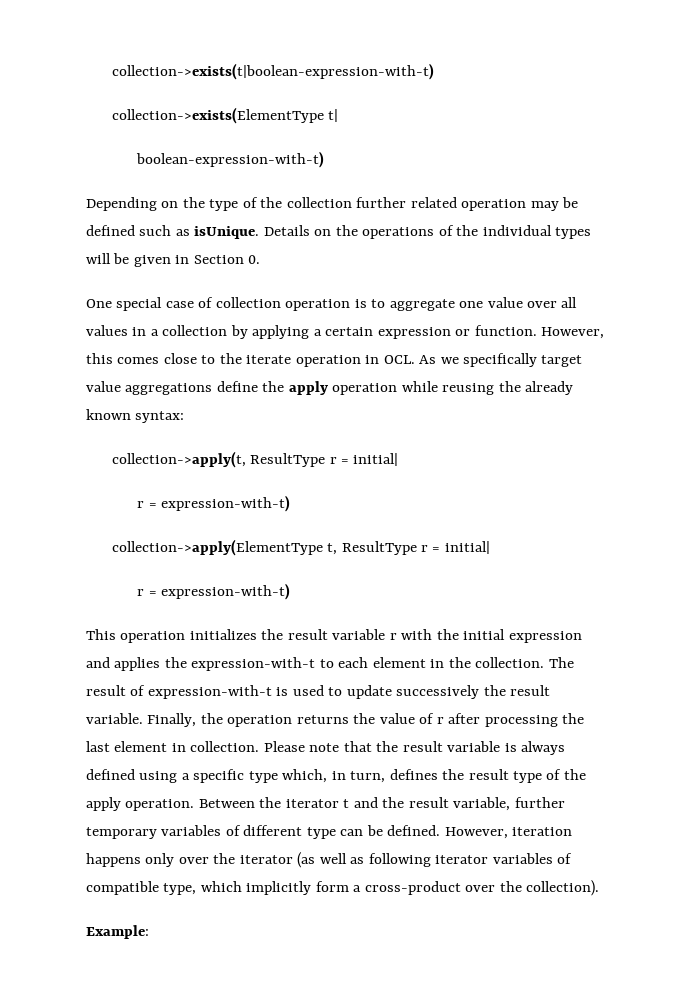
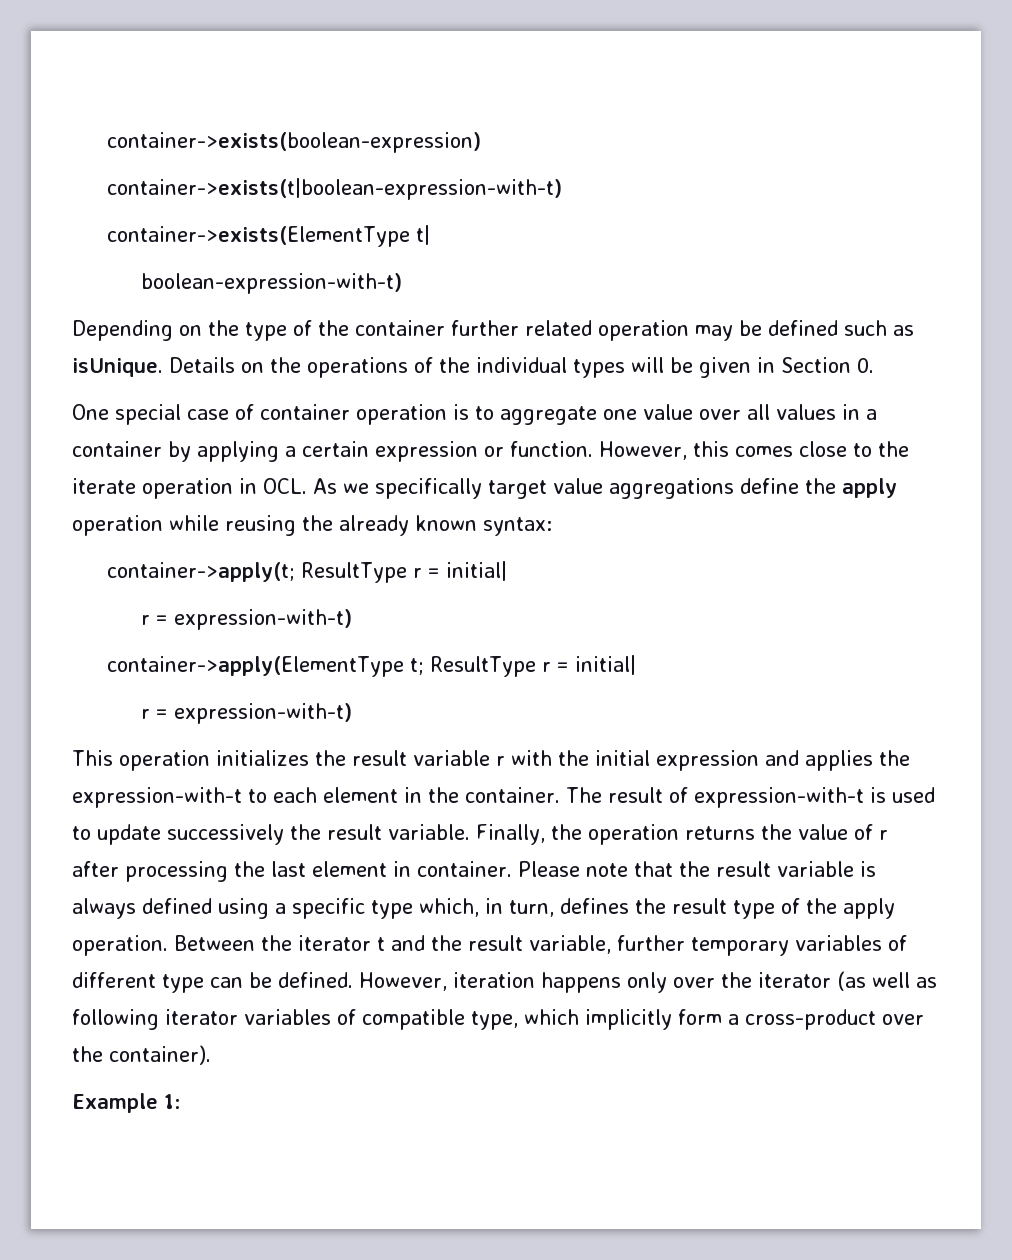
- collection->exists(t|boolean-expression-with-t)
- collection->exists(ElementType t|
+ container->exists(boolean-expression)
+ container->exists(t|boolean-expression-with-t)
+ container->exists(ElementType t|
- Depending on the type of the collection further related operation may be defined such as isUnique.
+ Depending on the type of the container further related operation may be defined such as isUnique.
- One special case of collection operation is to aggregate one value over all values in a collection by applying a certain expression or function.
+ One special case of container operation is to aggregate one value over all values in a container by applying a certain expression or function.
- collection->apply(t, ResultType r = initial|
+ container->apply(t; ResultType r = initial|
  r = expression-with-t)
- collection->apply(ElementType t, ResultType r = initial|
+ container->apply(ElementType t; ResultType r = initial|
- This operation initializes the result variable r with the initial expression and applies the expression-with-t to each element in the collection.
+ This operation initializes the result variable r with the initial expression and applies the expression-with-t to each element in the container.
- Finally, the operation returns the value of r after processing the last element in collection.
+ Finally, the operation returns the value of r after processing the last element in container.
- However, iteration happens only over the iterator (as well as following iterator variables of compatible type, which implicitly form a cross-product over the collection).
- Example:
+ However, iteration happens only over the iterator (as well as following iterator variables of compatible type, which implicitly form a cross-product over the container).
+ Example 1:

